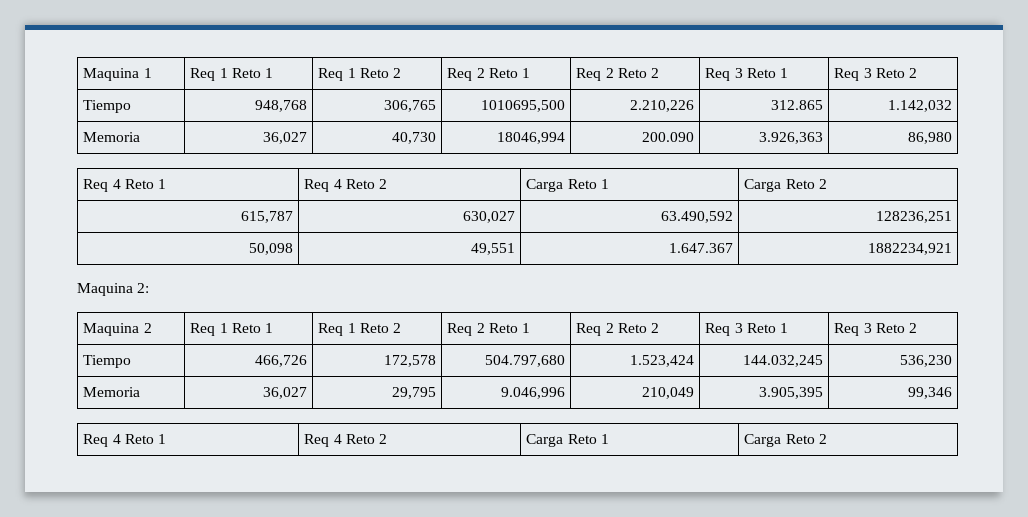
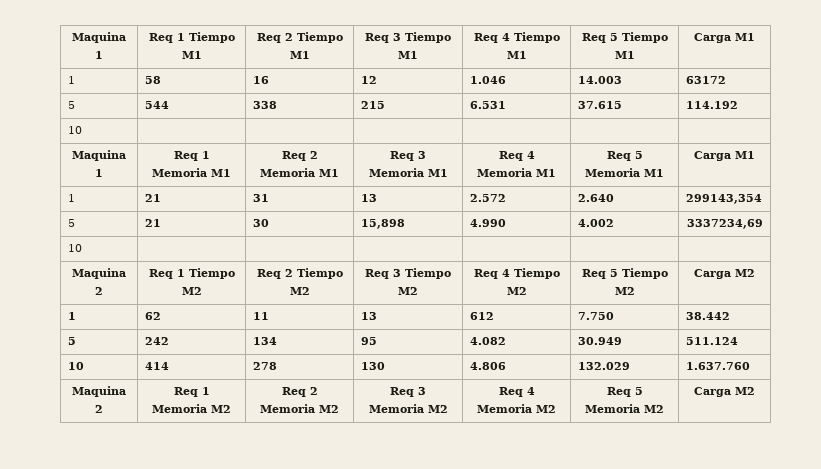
- Maquina 1 | Req 1 Reto 1 | Req 1 Reto 2 | Req 2 Reto 1 | Req 2 Reto 2 | Req 3 Reto 1 | Req 3 Reto 2
- Tiempo | 948,768 | 306,765 | 1010695,500 | 2.210,226 | 312.865 | 1.142,032
- Memoria | 36,027 | 40,730 | 18046,994 | 200.090 | 3.926,363 | 86,980
- Req 4 Reto 1 | Req 4 Reto 2 | Carga Reto 1 | Carga Reto 2
- 615,787 | 630,027 | 63.490,592 | 128236,251
- 50,098 | 49,551 | 1.647.367 | 1882234,921
- Maquina 2:
- Maquina 2 | Req 1 Reto 1 | Req 1 Reto 2 | Req 2 Reto 1 | Req 2 Reto 2 | Req 3 Reto 1 | Req 3 Reto 2
- Tiempo | 466,726 | 172,578 | 504.797,680 | 1.523,424 | 144.032,245 | 536,230
- Memoria | 36,027 | 29,795 | 9.046,996 | 210,049 | 3.905,395 | 99,346
- Req 4 Reto 1 | Req 4 Reto 2 | Carga Reto 1 | Carga Reto 2
+ Maquina 1 | Req 1 Tiempo M1 | Req 2 Tiempo M1 | Req 3 Tiempo M1 | Req 4 Tiempo M1 | Req 5 Tiempo M1 | Carga M1
+ 1 | 58 | 16 | 12 | 1.046 | 14.003 | 63172
+ 5 | 544 | 338 | 215 | 6.531 | 37.615 | 114.192
+ 10 | | | | | |
+ Maquina 1 | Req 1 Memoria M1 | Req 2 Memoria M1 | Req 3 Memoria M1 | Req 4 Memoria M1 | Req 5 Memoria M1 | Carga M1
+ 1 | 21 | 31 | 13 | 2.572 | 2.640 | 299143,354
+ 5 | 21 | 30 | 15,898 | 4.990 | 4.002 | 3337234,69
+ 10 | | | | | |
+ Maquina 2 | Req 1 Tiempo M2 | Req 2 Tiempo M2 | Req 3 Tiempo M2 | Req 4 Tiempo M2 | Req 5 Tiempo M2 | Carga M2
+ 1 | 62 | 11 | 13 | 612 | 7.750 | 38.442
+ 5 | 242 | 134 | 95 | 4.082 | 30.949 | 511.124
+ 10 | 414 | 278 | 130 | 4.806 | 132.029 | 1.637.760
+ Maquina 2 | Req 1 Memoria M2 | Req 2 Memoria M2 | Req 3 Memoria M2 | Req 4 Memoria M2 | Req 5 Memoria M2 | Carga M2

